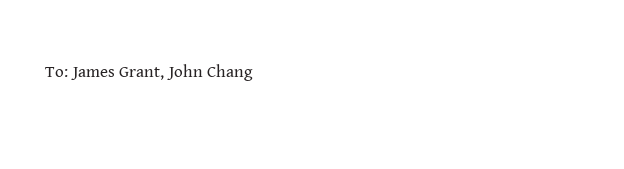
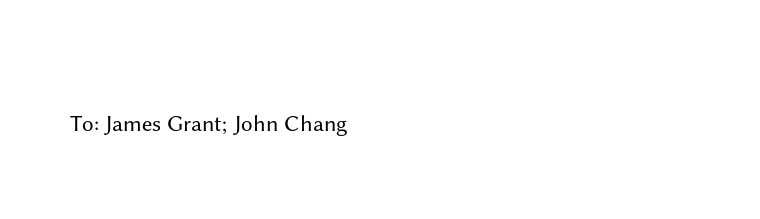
- To: James Grant, John Chang
+ To: James Grant; John Chang

